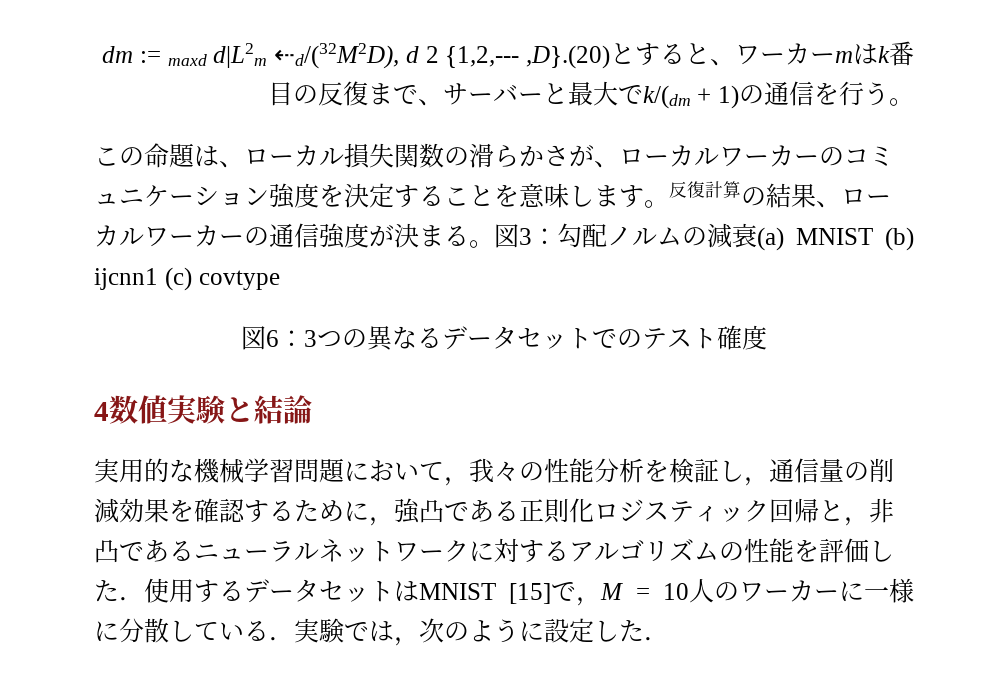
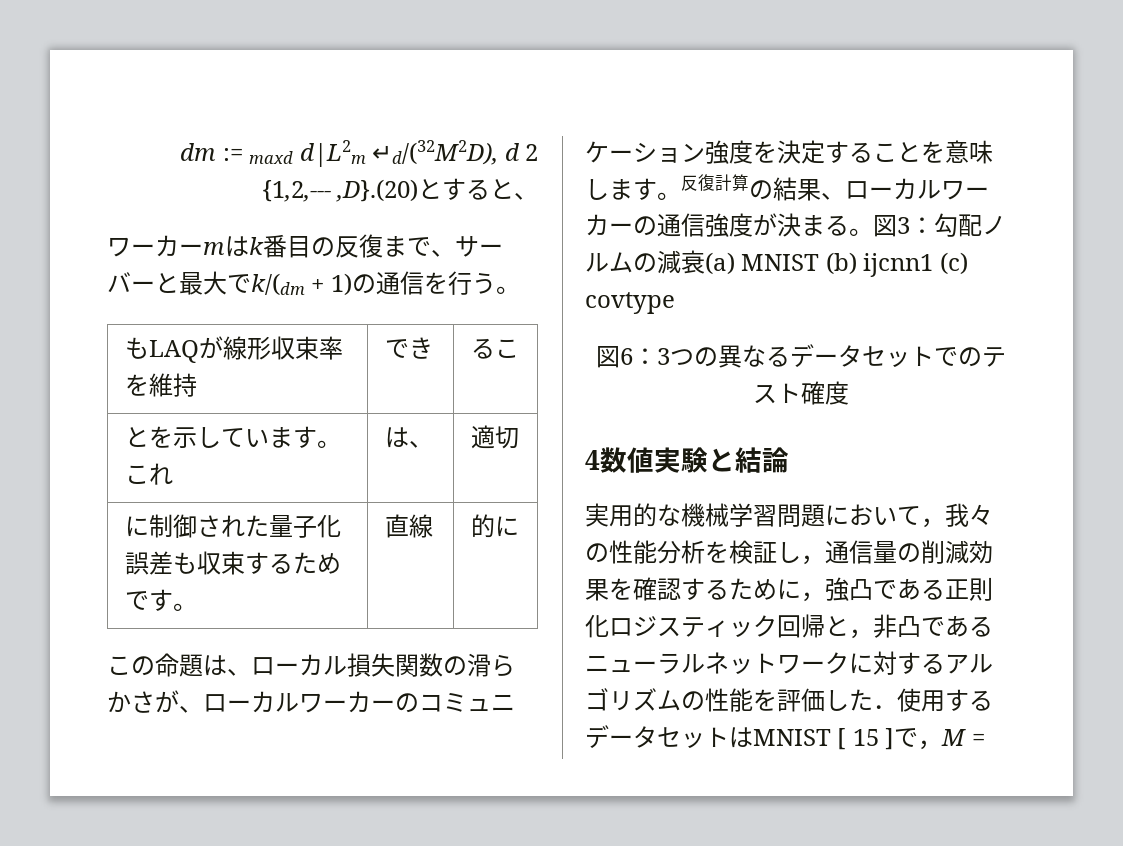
- dm := maxd d|L2m ⇠d/(32M2D), d 2 {1,2,--- ,D}.(20)とすると、ワーカーmはk番目の反復まで、サーバーと最大でk/(dm + 1)の通信を行う。
+ dm := maxd d|L2m ↵d/(32M2D), d 2 {1,2,--- ,D}.(20)とすると、
+ ワーカーmはk番目の反復まで、サーバーと最大でk/(dm + 1)の通信を行う。
+ もLAQが線形収束率を維持 | でき | るこ
+ とを示しています。これ | は、 | 適切
+ に制御された量子化誤差も収束するためです。 | 直線 | 的に
- 実用的な機械学習問題において，我々の性能分析を検証し，通信量の削減効果を確認するために，強凸である正則化ロジスティック回帰と，非凸であるニューラルネットワークに対するアルゴリズムの性能を評価した．使用するデータセットはMNIST [15]で，M = 10人のワーカーに一様に分散している．実験では，次のように設定した．
+ 実用的な機械学習問題において，我々の性能分析を検証し，通信量の削減効果を確認するために，強凸である正則化ロジスティック回帰と，非凸であるニューラルネットワークに対するアルゴリズムの性能を評価した．使用するデータセットはMNIST [ 15 ]で，M =

